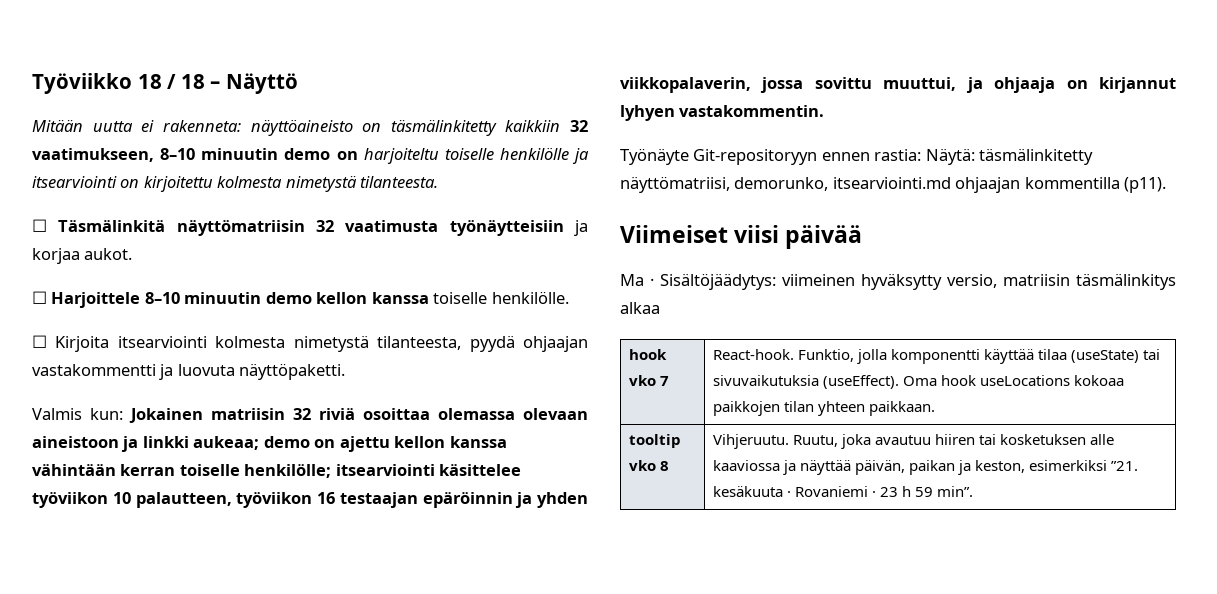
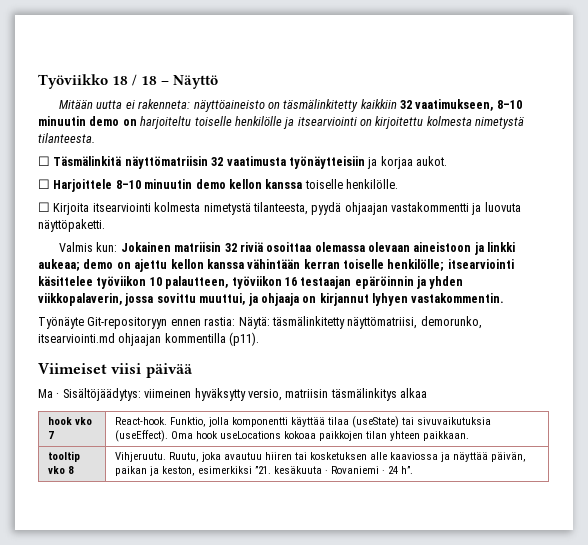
- tooltip vko 8 | Vihjeruutu. Ruutu, joka avautuu hiiren tai kosketuksen alle kaaviossa ja näyttää päivän, paikan ja keston, esimerkiksi ”21. kesäkuuta · Rovaniemi · 23 h 59 min”.
+ tooltip vko 8 | Vihjeruutu. Ruutu, joka avautuu hiiren tai kosketuksen alle kaaviossa ja näyttää päivän, paikan ja keston, esimerkiksi ”21. kesäkuuta · Rovaniemi · 24 h”.

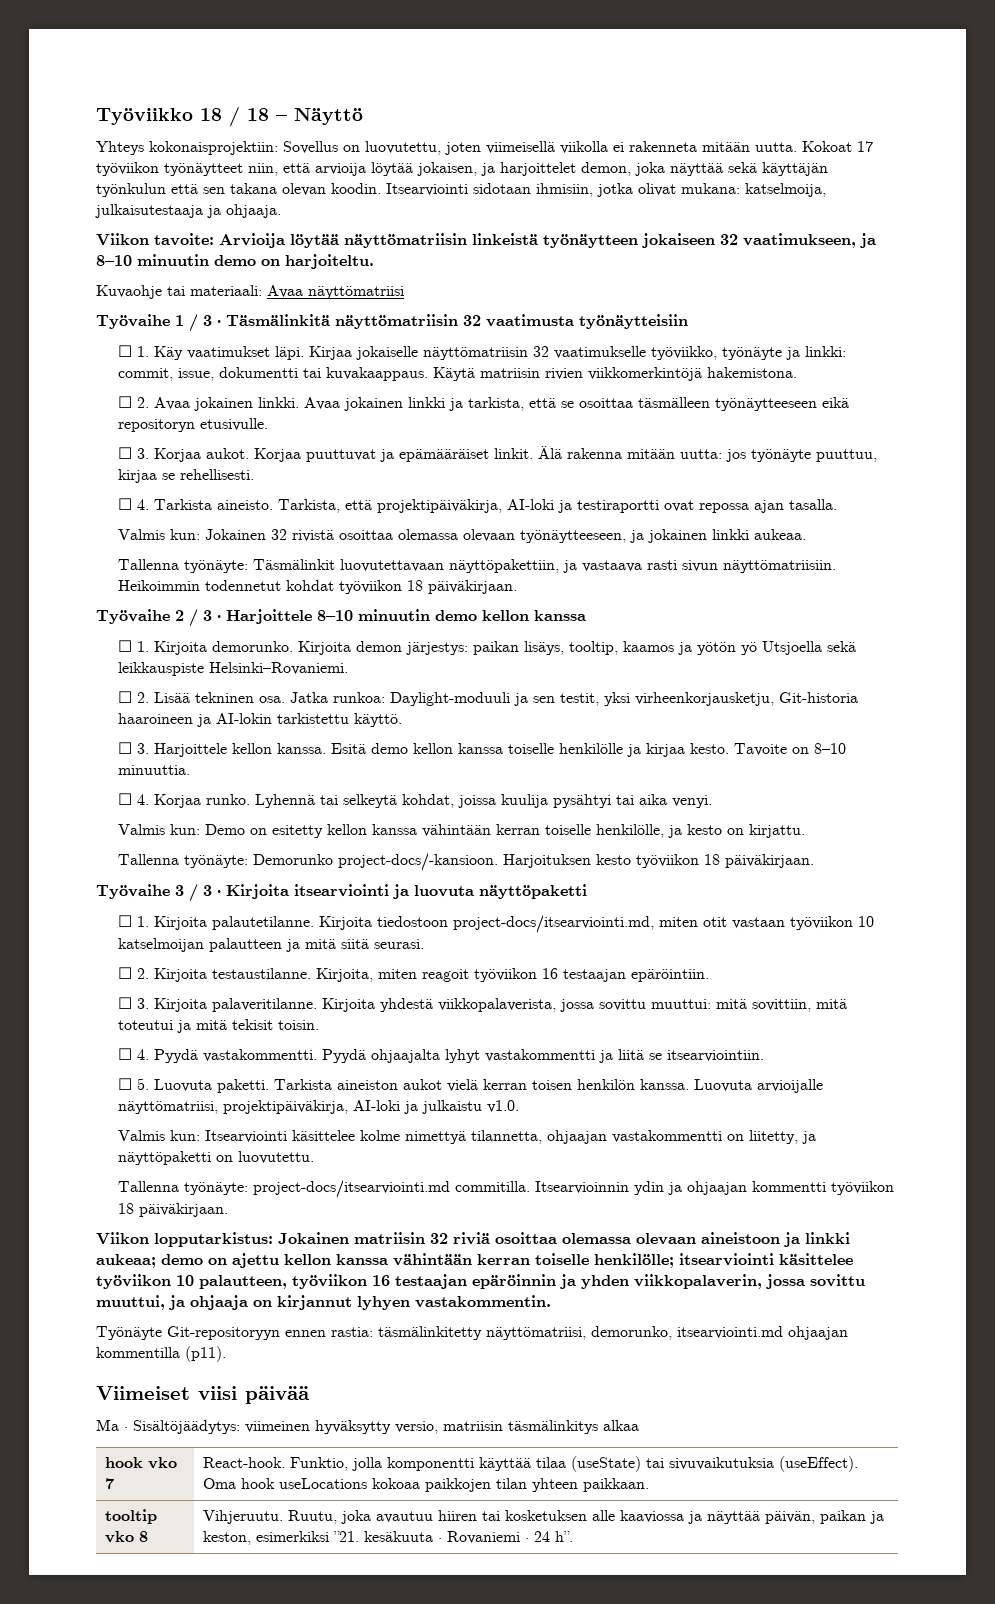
- Mitään uutta ei rakenneta: näyttöaineisto on täsmälinkitetty kaikkiin 32 vaatimukseen, 8–10 minuutin demo on harjoiteltu toiselle henkilölle ja itsearviointi on kirjoitettu kolmesta nimetystä tilanteesta.
- ☐ Täsmälinkitä näyttömatriisin 32 vaatimusta työnäytteisiin ja korjaa aukot.
- ☐ Harjoittele 8–10 minuutin demo kellon kanssa toiselle henkilölle.
- ☐ Kirjoita itsearviointi kolmesta nimetystä tilanteesta, pyydä ohjaajan vastakommentti ja luovuta näyttöpaketti.
- Valmis kun: Jokainen matriisin 32 riviä osoittaa olemassa olevaan aineistoon ja linkki aukeaa; demo on ajettu kellon kanssa vähintään kerran toiselle henkilölle; itsearviointi käsittelee työviikon 10 palautteen, työviikon 16 testaajan epäröinnin ja yhden viikkopalaverin, jossa sovittu muuttui, ja ohjaaja on kirjannut lyhyen vastakommentin.
+ Yhteys kokonaisprojektiin: Sovellus on luovutettu, joten viimeisellä viikolla ei rakenneta mitään uutta. Kokoat 17 työviikon työnäytteet niin, että arvioija löytää jokaisen, ja harjoittelet demon, joka näyttää sekä käyttäjän työnkulun että sen takana olevan koodin. Itsearviointi sidotaan ihmisiin, jotka olivat mukana: katselmoija, julkaisutestaaja ja ohjaaja.
+ Viikon tavoite: Arvioija löytää näyttömatriisin linkeistä työnäytteen jokaiseen 32 vaatimukseen, ja 8–10 minuutin demo on harjoiteltu.
+ Kuvaohje tai materiaali: Avaa näyttömatriisi
+ Työvaihe 1 / 3 · Täsmälinkitä näyttömatriisin 32 vaatimusta työnäytteisiin
+ ☐ 1. Käy vaatimukset läpi. Kirjaa jokaiselle näyttömatriisin 32 vaatimukselle työviikko, työnäyte ja linkki: commit, issue, dokumentti tai kuvakaappaus. Käytä matriisin rivien viikkomerkintöjä hakemistona.
+ ☐ 2. Avaa jokainen linkki. Avaa jokainen linkki ja tarkista, että se osoittaa täsmälleen työnäytteeseen eikä repositoryn etusivulle.
+ ☐ 3. Korjaa aukot. Korjaa puuttuvat ja epämääräiset linkit. Älä rakenna mitään uutta: jos työnäyte puuttuu, kirjaa se rehellisesti.
+ ☐ 4. Tarkista aineisto. Tarkista, että projektipäiväkirja, AI-loki ja testiraportti ovat repossa ajan tasalla.
+ Valmis kun: Jokainen 32 rivistä osoittaa olemassa olevaan työnäytteeseen, ja jokainen linkki aukeaa.
+ Tallenna työnäyte: Täsmälinkit luovutettavaan näyttöpakettiin, ja vastaava rasti sivun näyttömatriisiin. Heikoimmin todennetut kohdat työviikon 18 päiväkirjaan.
+ Työvaihe 2 / 3 · Harjoittele 8–10 minuutin demo kellon kanssa
+ ☐ 1. Kirjoita demorunko. Kirjoita demon järjestys: paikan lisäys, tooltip, kaamos ja yötön yö Utsjoella sekä leikkauspiste Helsinki–Rovaniemi.
+ ☐ 2. Lisää tekninen osa. Jatka runkoa: Daylight-moduuli ja sen testit, yksi virheenkorjausketju, Git-historia haaroineen ja AI-lokin tarkistettu käyttö.
+ ☐ 3. Harjoittele kellon kanssa. Esitä demo kellon kanssa toiselle henkilölle ja kirjaa kesto. Tavoite on 8–10 minuuttia.
+ ☐ 4. Korjaa runko. Lyhennä tai selkeytä kohdat, joissa kuulija pysähtyi tai aika venyi.
+ Valmis kun: Demo on esitetty kellon kanssa vähintään kerran toiselle henkilölle, ja kesto on kirjattu.
+ Tallenna työnäyte: Demorunko project-docs/-kansioon. Harjoituksen kesto työviikon 18 päiväkirjaan.
+ Työvaihe 3 / 3 · Kirjoita itsearviointi ja luovuta näyttöpaketti
+ ☐ 1. Kirjoita palautetilanne. Kirjoita tiedostoon project-docs/itsearviointi.md, miten otit vastaan työviikon 10 katselmoijan palautteen ja mitä siitä seurasi.
+ ☐ 2. Kirjoita testaustilanne. Kirjoita, miten reagoit työviikon 16 testaajan epäröintiin.
+ ☐ 3. Kirjoita palaveritilanne. Kirjoita yhdestä viikkopalaverista, jossa sovittu muuttui: mitä sovittiin, mitä toteutui ja mitä tekisit toisin.
+ ☐ 4. Pyydä vastakommentti. Pyydä ohjaajalta lyhyt vastakommentti ja liitä se itsearviointiin.
+ ☐ 5. Luovuta paketti. Tarkista aineiston aukot vielä kerran toisen henkilön kanssa. Luovuta arvioijalle näyttömatriisi, projektipäiväkirja, AI-loki ja julkaistu v1.0.
+ Valmis kun: Itsearviointi käsittelee kolme nimettyä tilannetta, ohjaajan vastakommentti on liitetty, ja näyttöpaketti on luovutettu.
+ Tallenna työnäyte: project-docs/itsearviointi.md commitilla. Itsearvioinnin ydin ja ohjaajan kommentti työviikon 18 päiväkirjaan.
+ Viikon lopputarkistus: Jokainen matriisin 32 riviä osoittaa olemassa olevaan aineistoon ja linkki aukeaa; demo on ajettu kellon kanssa vähintään kerran toiselle henkilölle; itsearviointi käsittelee työviikon 10 palautteen, työviikon 16 testaajan epäröinnin ja yhden viikkopalaverin, jossa sovittu muuttui, ja ohjaaja on kirjannut lyhyen vastakommentin.
- Työnäyte Git-repositoryyn ennen rastia: Näytä: täsmälinkitetty näyttömatriisi, demorunko, itsearviointi.md ohjaajan kommentilla (p11).
+ Työnäyte Git-repositoryyn ennen rastia: täsmälinkitetty näyttömatriisi, demorunko, itsearviointi.md ohjaajan kommentilla (p11).

